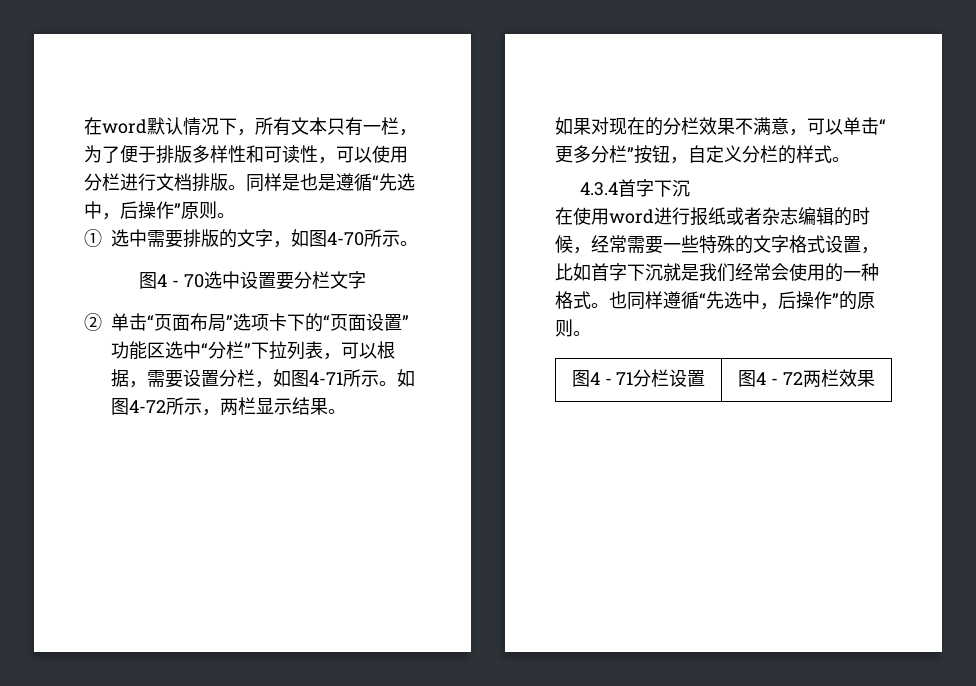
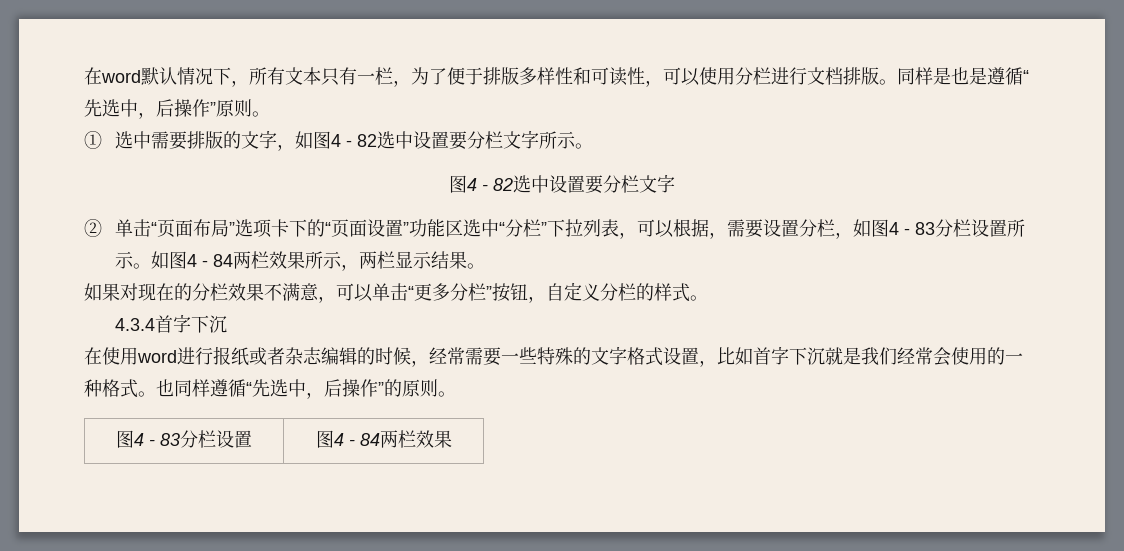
- ①选中需要排版的文字，如图4-70所示。
- 图4 - 70选中设置要分栏文字
+ ①选中需要排版的文字，如图4 - 82选中设置要分栏文字所示。
+ 图4 - 82选中设置要分栏文字
- ②单击“页面布局”选项卡下的“页面设置”功能区选中“分栏”下拉列表，可以根据，需要设置分栏，如图4-71所示。如图4-72所示，两栏显示结果。
+ ②单击“页面布局”选项卡下的“页面设置”功能区选中“分栏”下拉列表，可以根据，需要设置分栏，如图4 - 83分栏设置所示。如图4 - 84两栏效果所示，两栏显示结果。
- 图4 - 71分栏设置 | 图4 - 72两栏效果
+ 图4 - 83分栏设置 | 图4 - 84两栏效果

